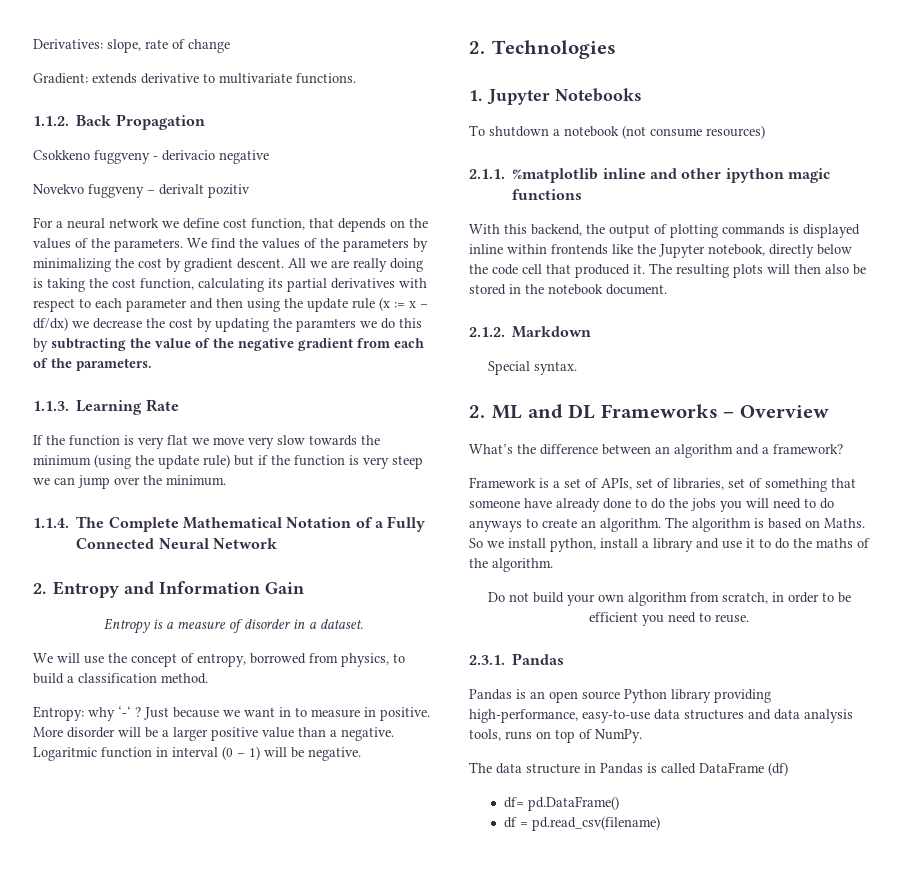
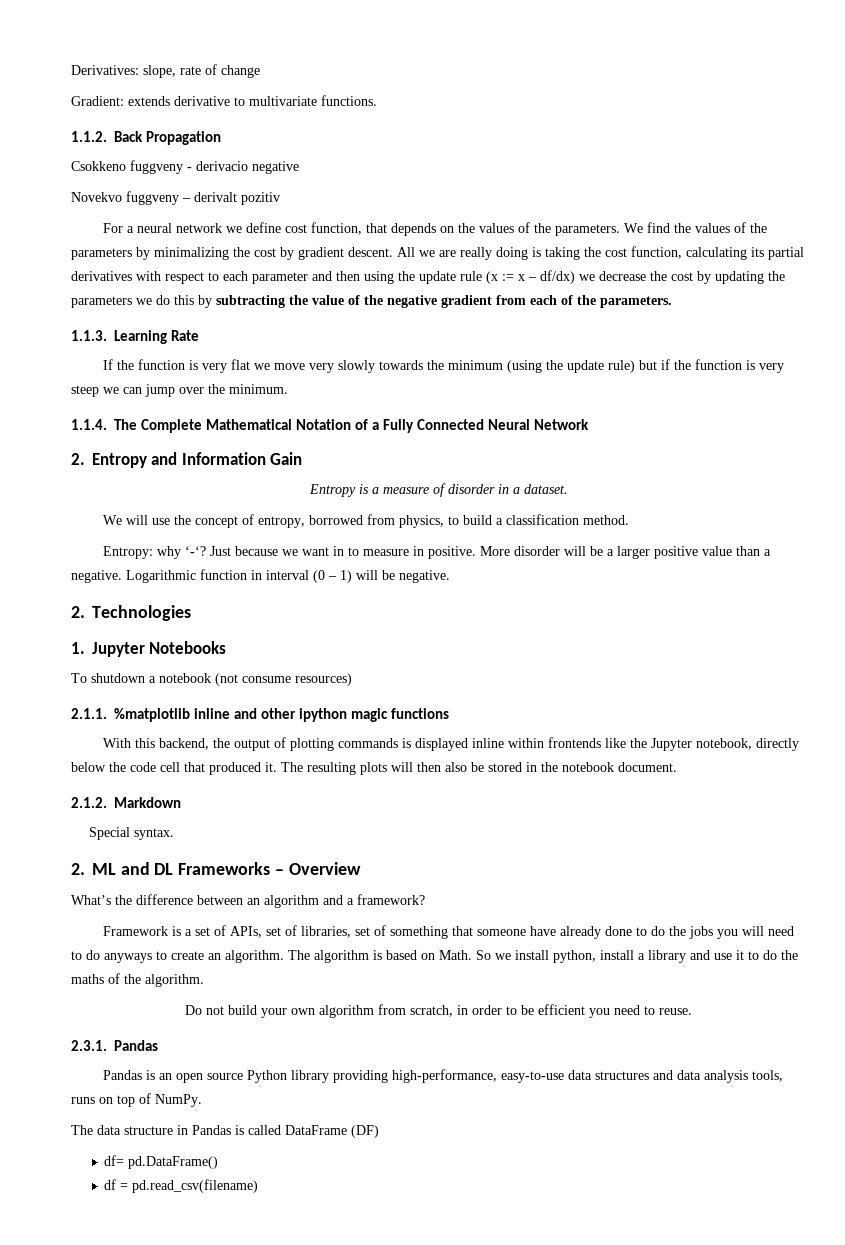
- All we are really doing is taking the cost function, calculating its partial derivatives with respect to each parameter and then using the update rule (x := x – df/dx) we decrease the cost by updating the paramters we do this by subtracting the value of the negative gradient from each of the parameters.
+ All we are really doing is taking the cost function, calculating its partial derivatives with respect to each parameter and then using the update rule (x := x – df/dx) we decrease the cost by updating the parameters we do this by subtracting the value of the negative gradient from each of the parameters.
- If the function is very flat we move very slow towards the minimum (using the update rule) but if the function is very steep we can jump over the minimum.
+ If the function is very flat we move very slowly towards the minimum (using the update rule) but if the function is very steep we can jump over the minimum.
- Entropy: why ‘-‘ ?
+ Entropy: why ‘-‘?
- Logaritmic function in interval (0 – 1) will be negative.
+ Logarithmic function in interval (0 – 1) will be negative.
- The algorithm is based on Maths.
+ The algorithm is based on Math.
- The data structure in Pandas is called DataFrame (df)
+ The data structure in Pandas is called DataFrame (DF)

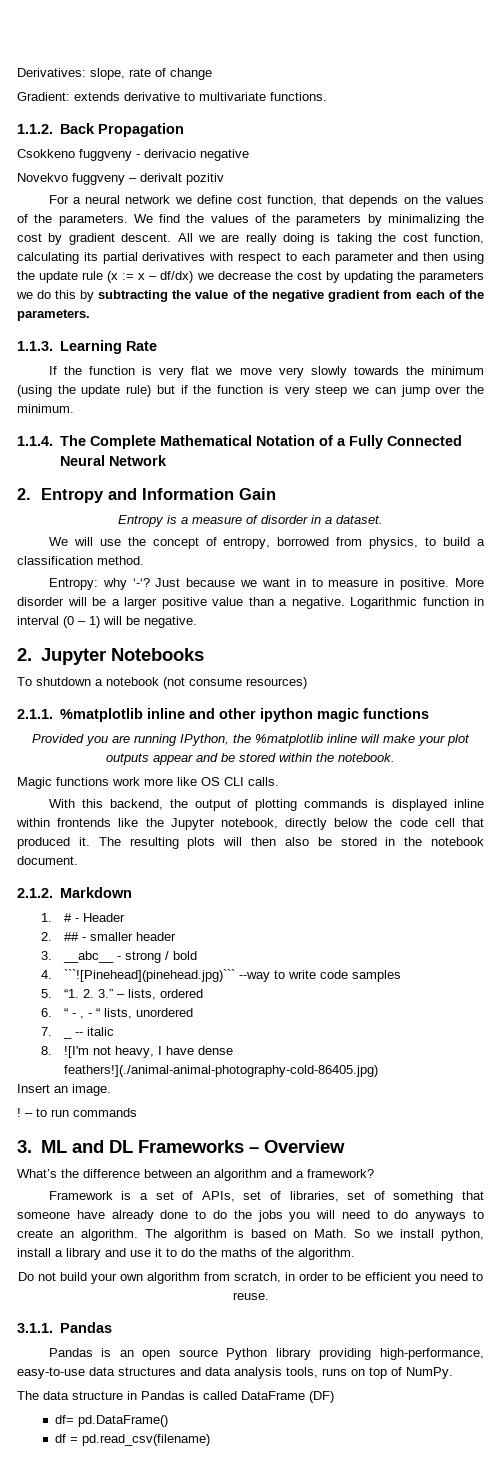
- 2. Technologies
- 1. Jupyter Notebooks
+ 2. Jupyter Notebooks
+ Provided you are running IPython, the %matplotlib inline will make your plot outputs appear and be stored within the notebook.
+ Magic functions work more like OS CLI calls.
- Special syntax.
- 2. ML and DL Frameworks – Overview
+ 1. # - Header
+ 2. ## - smaller header
+ 3. __abc__ - strong / bold
+ 4. ```![Pinehead](pinehead.jpg)``` --way to write code samples
+ 5. “1. 2. 3.” – lists, ordered
+ 6. “ - , - “ lists, unordered
+ 7. _ -- italic
+ 8. ![I'm not heavy, I have dense feathers!](./animal-animal-photography-cold-86405.jpg)
+ Insert an image.
+ ! – to run commands
+ 3. ML and DL Frameworks – Overview
- 2.3.1. Pandas
+ 3.1.1. Pandas

